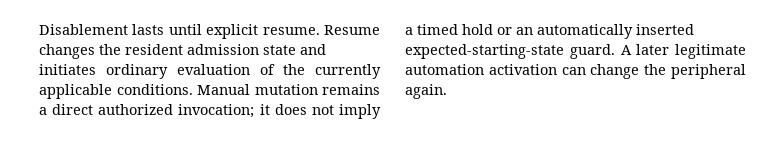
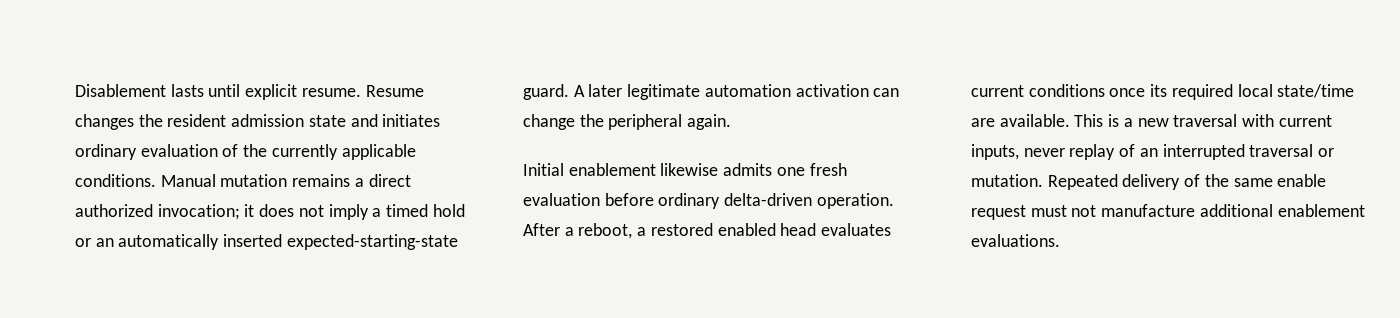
+ Initial enablement likewise admits one fresh evaluation before ordinary delta-driven operation. After a reboot, a restored enabled head evaluates current conditions once its required local state/time are available. This is a new traversal with current inputs, never replay of an interrupted traversal or mutation. Repeated delivery of the same enable request must not manufacture additional enablement evaluations.

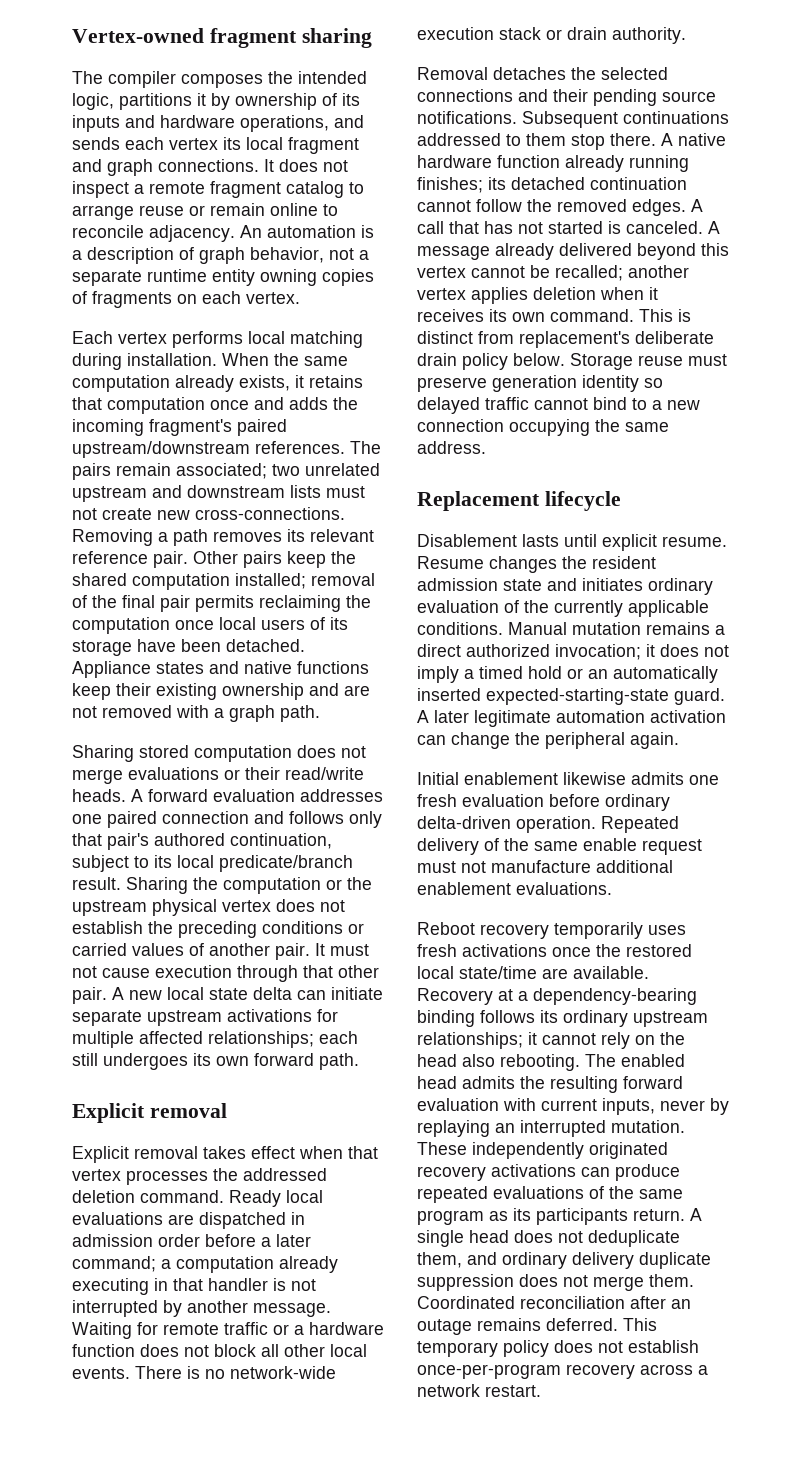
+ Vertex-owned fragment sharing
+ The compiler composes the intended logic, partitions it by ownership of its inputs and hardware operations, and sends each vertex its local fragment and graph connections. It does not inspect a remote fragment catalog to arrange reuse or remain online to reconcile adjacency. An automation is a description of graph behavior, not a separate runtime entity owning copies of fragments on each vertex.
+ Each vertex performs local matching during installation. When the same computation already exists, it retains that computation once and adds the incoming fragment's paired upstream/downstream references. The pairs remain associated; two unrelated upstream and downstream lists must not create new cross-connections. Removing a path removes its relevant reference pair. Other pairs keep the shared computation installed; removal of the final pair permits reclaiming the computation once local users of its storage have been detached. Appliance states and native functions keep their existing ownership and are not removed with a graph path.
+ Sharing stored computation does not merge evaluations or their read/write heads. A forward evaluation addresses one paired connection and follows only that pair's authored continuation, subject to its local predicate/branch result. Sharing the computation or the upstream physical vertex does not establish the preceding conditions or carried values of another pair. It must not cause execution through that other pair. A new local state delta can initiate separate upstream activations for multiple affected relationships; each still undergoes its own forward path.
+ Explicit removal
+ Explicit removal takes effect when that vertex processes the addressed deletion command. Ready local evaluations are dispatched in admission order before a later command; a computation already executing in that handler is not interrupted by another message. Waiting for remote traffic or a hardware function does not block all other local events. There is no network-wide execution stack or drain authority.
+ Removal detaches the selected connections and their pending source notifications. Subsequent continuations addressed to them stop there. A native hardware function already running finishes; its detached continuation cannot follow the removed edges. A call that has not started is canceled. A message already delivered beyond this vertex cannot be recalled; another vertex applies deletion when it receives its own command. This is distinct from replacement's deliberate drain policy below. Storage reuse must preserve generation identity so delayed traffic cannot bind to a new connection occupying the same address.
+ Replacement lifecycle
- After a reboot, a restored enabled head evaluates current conditions once its required local state/time are available. This is a new traversal with current inputs, never replay of an interrupted traversal or mutation.
+ Reboot recovery temporarily uses fresh activations once the restored local state/time are available. Recovery at a dependency-bearing binding follows its ordinary upstream relationships; it cannot rely on the head also rebooting. The enabled head admits the resulting forward evaluation with current inputs, never by replaying an interrupted mutation. These independently originated recovery activations can produce repeated evaluations of the same program as its participants return. A single head does not deduplicate them, and ordinary delivery duplicate suppression does not merge them. Coordinated reconciliation after an outage remains deferred. This temporary policy does not establish once-per-program recovery across a network restart.

